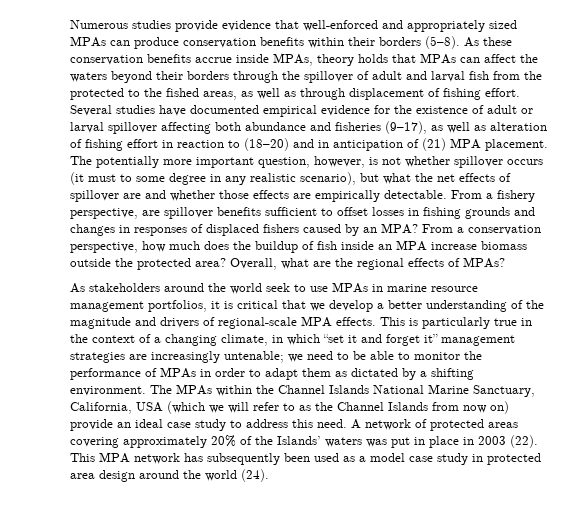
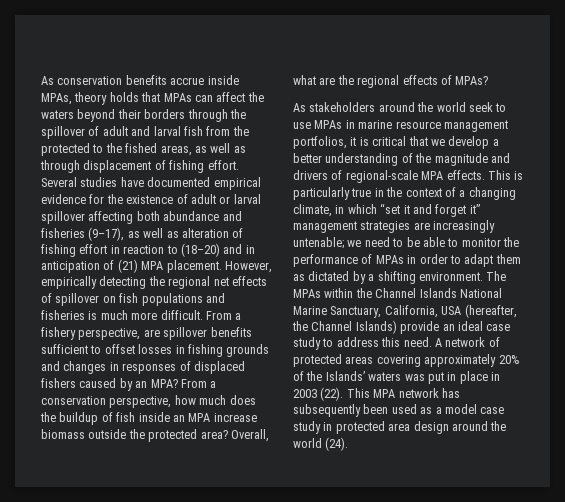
- Numerous studies provide evidence that well-enforced and appropriately sized MPAs can produce conservation benefits within their borders (5–8). As these conservation benefits accrue inside MPAs, theory holds that MPAs can affect the waters beyond their borders through the spillover of adult and larval fish from the protected to the fished areas, as well as through displacement of fishing effort.
+ As conservation benefits accrue inside MPAs, theory holds that MPAs can affect the waters beyond their borders through the spillover of adult and larval fish from the protected to the fished areas, as well as through displacement of fishing effort.
- The potentially more important question, however, is not whether spillover occurs (it must to some degree in any realistic scenario), but what the net effects of spillover are and whether those effects are empirically detectable.
+ However, empirically detecting the regional net effects of spillover on fish populations and fisheries is much more difficult.
- The MPAs within the Channel Islands National Marine Sanctuary, California, USA (which we will refer to as the Channel Islands from now on) provide an ideal case study to address this need.
+ The MPAs within the Channel Islands National Marine Sanctuary, California, USA (hereafter, the Channel Islands) provide an ideal case study to address this need.

